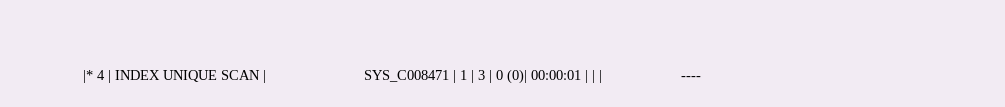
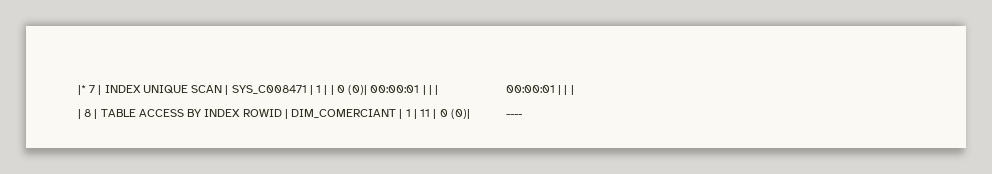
- |* 4 | INDEX UNIQUE SCAN | SYS_C008471 | 1 | 3 | 0 (0)| 00:00:01 | | |
+ |* 7 | INDEX UNIQUE SCAN | SYS_C008471 | 1 | | 0 (0)| 00:00:01 | | |
+ | 8 | TABLE ACCESS BY INDEX ROWID | DIM_COMERCIANT | 1 | 11 | 0 (0)| 00:00:01 | | |

